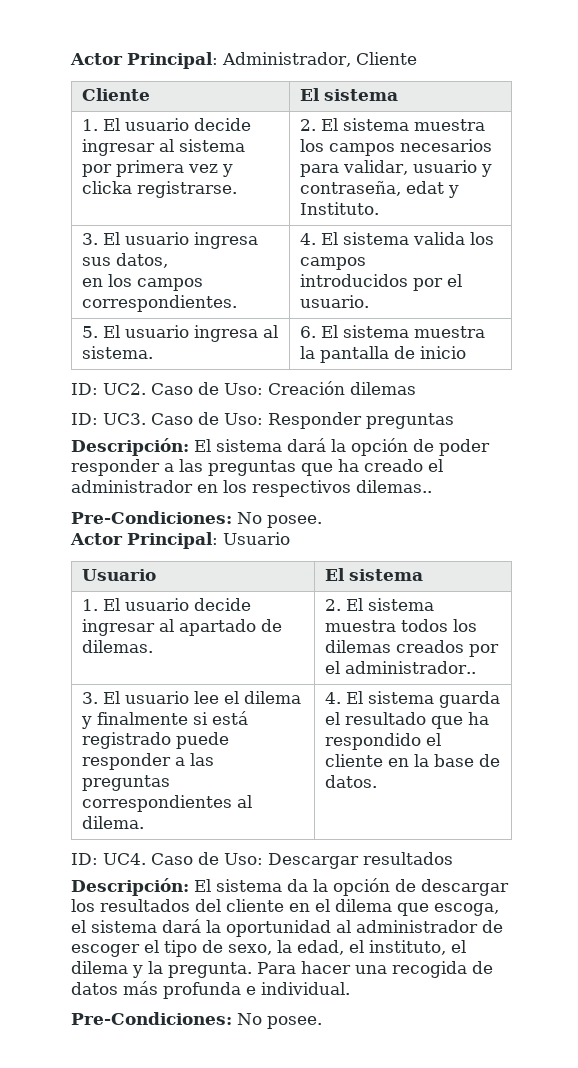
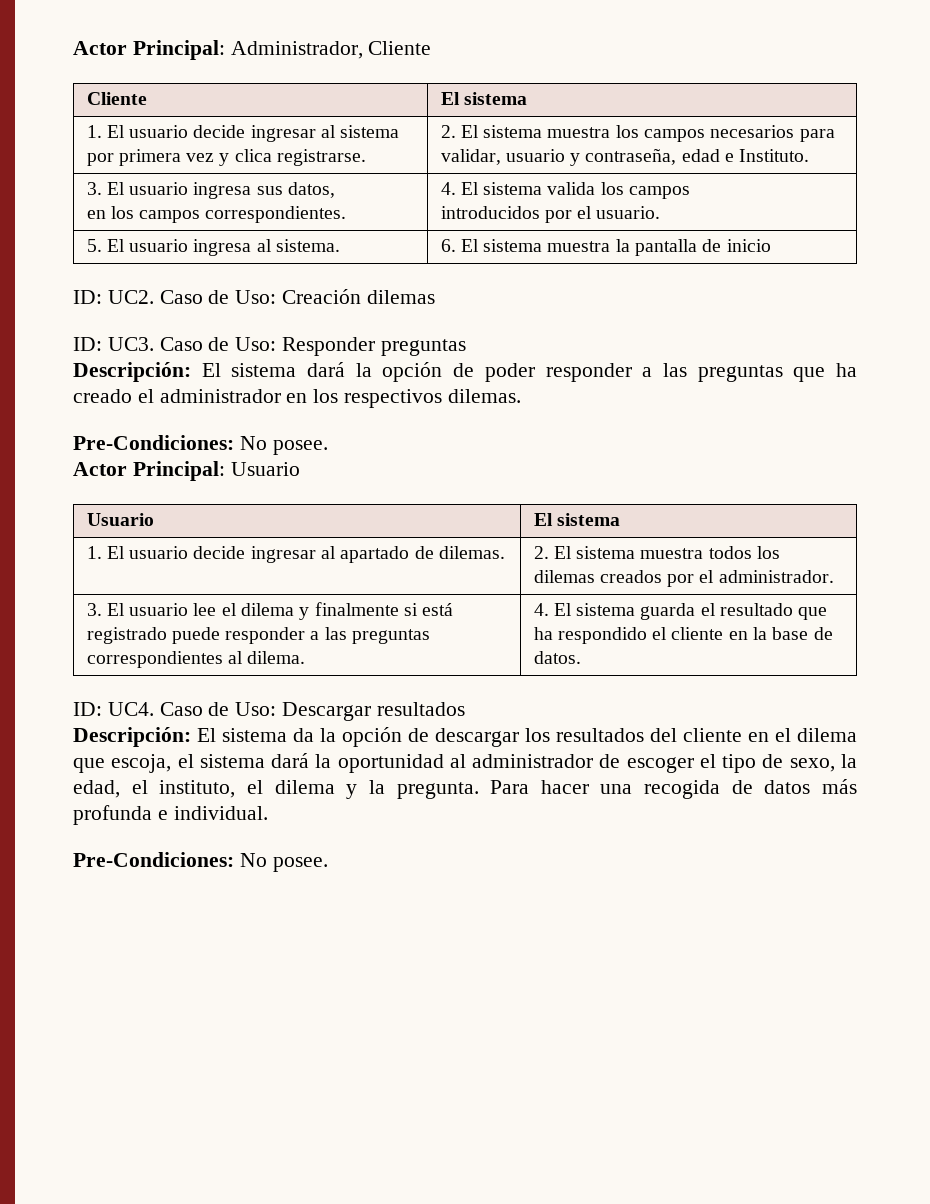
- 1. El usuario decide ingresar al sistema por primera vez y clicka registrarse. | 2. El sistema muestra los campos necesarios para validar, usuario y contraseña, edat y Instituto.
+ 1. El usuario decide ingresar al sistema por primera vez y clica registrarse. | 2. El sistema muestra los campos necesarios para validar, usuario y contraseña, edad e Instituto.
- Descripción: El sistema dará la opción de poder responder a las preguntas que ha creado el administrador en los respectivos dilemas..
+ Descripción: El sistema dará la opción de poder responder a las preguntas que ha creado el administrador en los respectivos dilemas.
- 1. El usuario decide ingresar al apartado de dilemas. | 2. El sistema muestra todos los dilemas creados por el administrador..
+ 1. El usuario decide ingresar al apartado de dilemas. | 2. El sistema muestra todos los dilemas creados por el administrador.
- Descripción: El sistema da la opción de descargar los resultados del cliente en el dilema que escoga, el sistema dará la oportunidad al administrador de escoger el tipo de sexo, la edad, el instituto, el dilema y la pregunta.
+ Descripción: El sistema da la opción de descargar los resultados del cliente en el dilema que escoja, el sistema dará la oportunidad al administrador de escoger el tipo de sexo, la edad, el instituto, el dilema y la pregunta.

